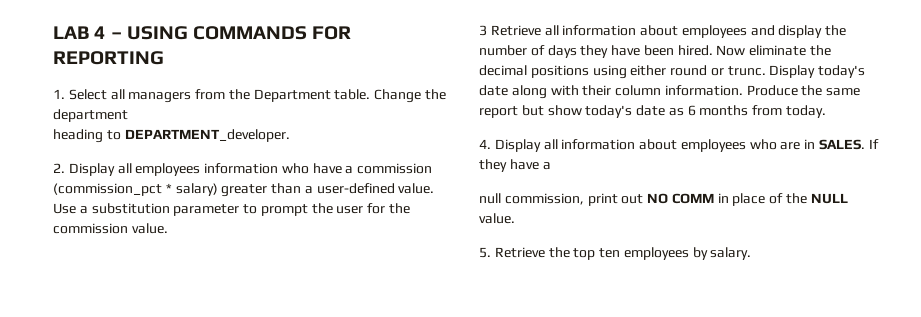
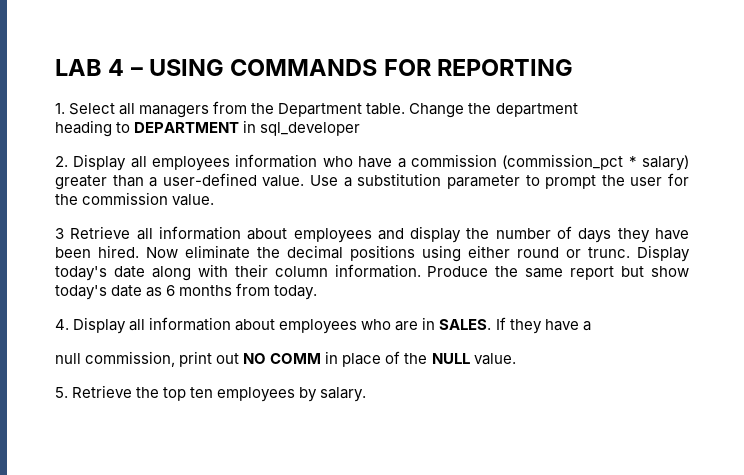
- heading to DEPARTMENT_developer.
+ heading to DEPARTMENT in sql_developer

